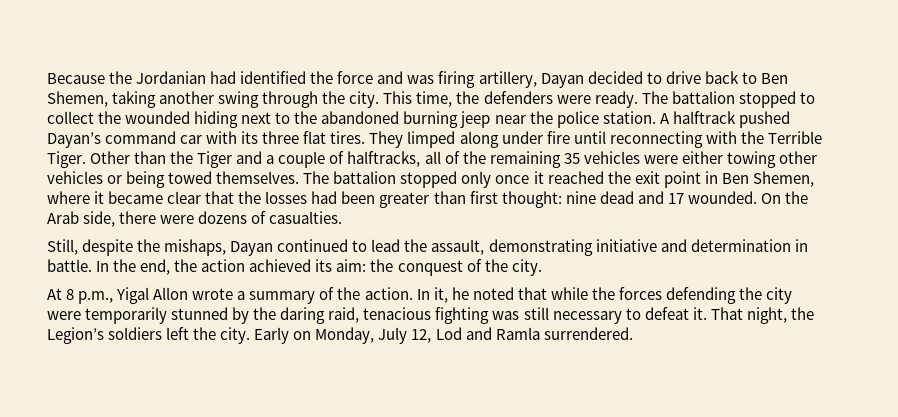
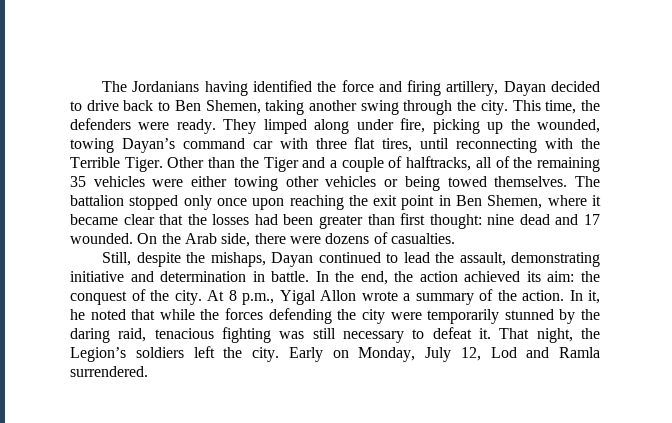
- Because the Jordanian had identified the force and was firing artillery, Dayan decided to drive back to Ben Shemen, taking another swing through the city.
+ The Jordanians having identified the force and firing artillery, Dayan decided to drive back to Ben Shemen, taking another swing through the city.
- The battalion stopped to collect the wounded hiding next to the abandoned burning jeep near the police station. A halftrack pushed Dayan’s command car with its three flat tires. They limped along under fire until reconnecting with the Terrible Tiger.
+ They limped along under fire, picking up the wounded, towing Dayan’s command car with three flat tires, until reconnecting with the Terrible Tiger.
- The battalion stopped only once it reached the exit point in Ben Shemen, where it became clear that the losses had been greater than first thought: nine dead and 17 wounded.
+ The battalion stopped only once upon reaching the exit point in Ben Shemen, where it became clear that the losses had been greater than first thought: nine dead and 17 wounded.
- In the end, the action achieved its aim: the conquest of the city.
- At 8 p.m., Yigal Allon wrote a summary of the action.
+ In the end, the action achieved its aim: the conquest of the city. At 8 p.m., Yigal Allon wrote a summary of the action.

